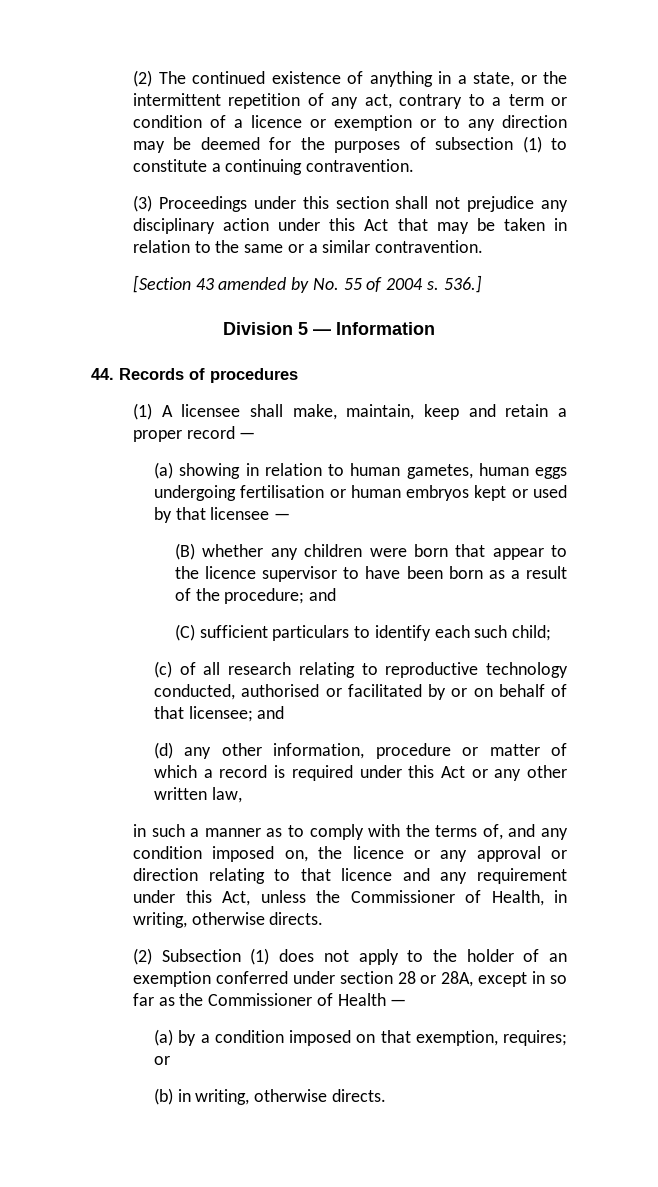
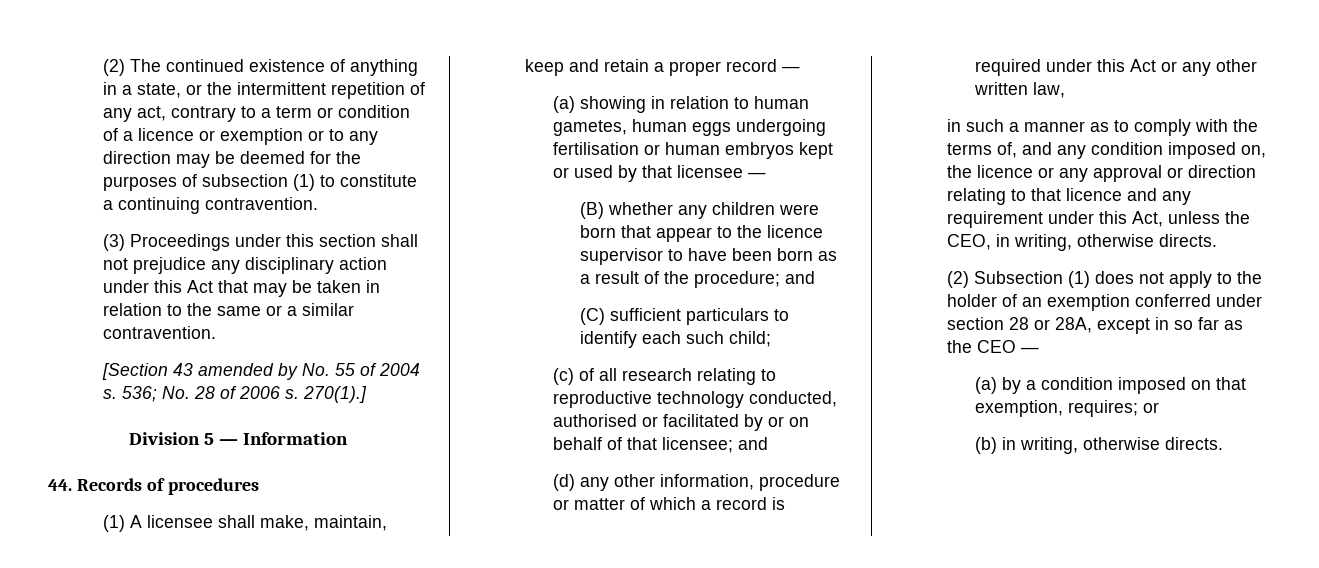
- 536.]
+ 536; No. 28 of 2006 s. 270(1).]
- in such a manner as to comply with the terms of, and any condition imposed on, the licence or any approval or direction relating to that licence and any requirement under this Act, unless the Commissioner of Health, in writing, otherwise directs.
+ in such a manner as to comply with the terms of, and any condition imposed on, the licence or any approval or direction relating to that licence and any requirement under this Act, unless the CEO, in writing, otherwise directs.
- (2) Subsection (1) does not apply to the holder of an exemption conferred under section 28 or 28A, except in so far as the Commissioner of Health —
+ (2) Subsection (1) does not apply to the holder of an exemption conferred under section 28 or 28A, except in so far as the CEO —

